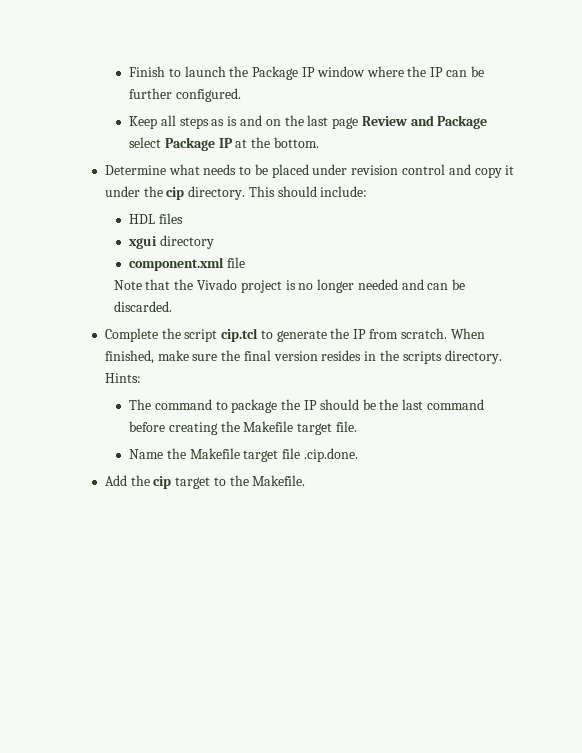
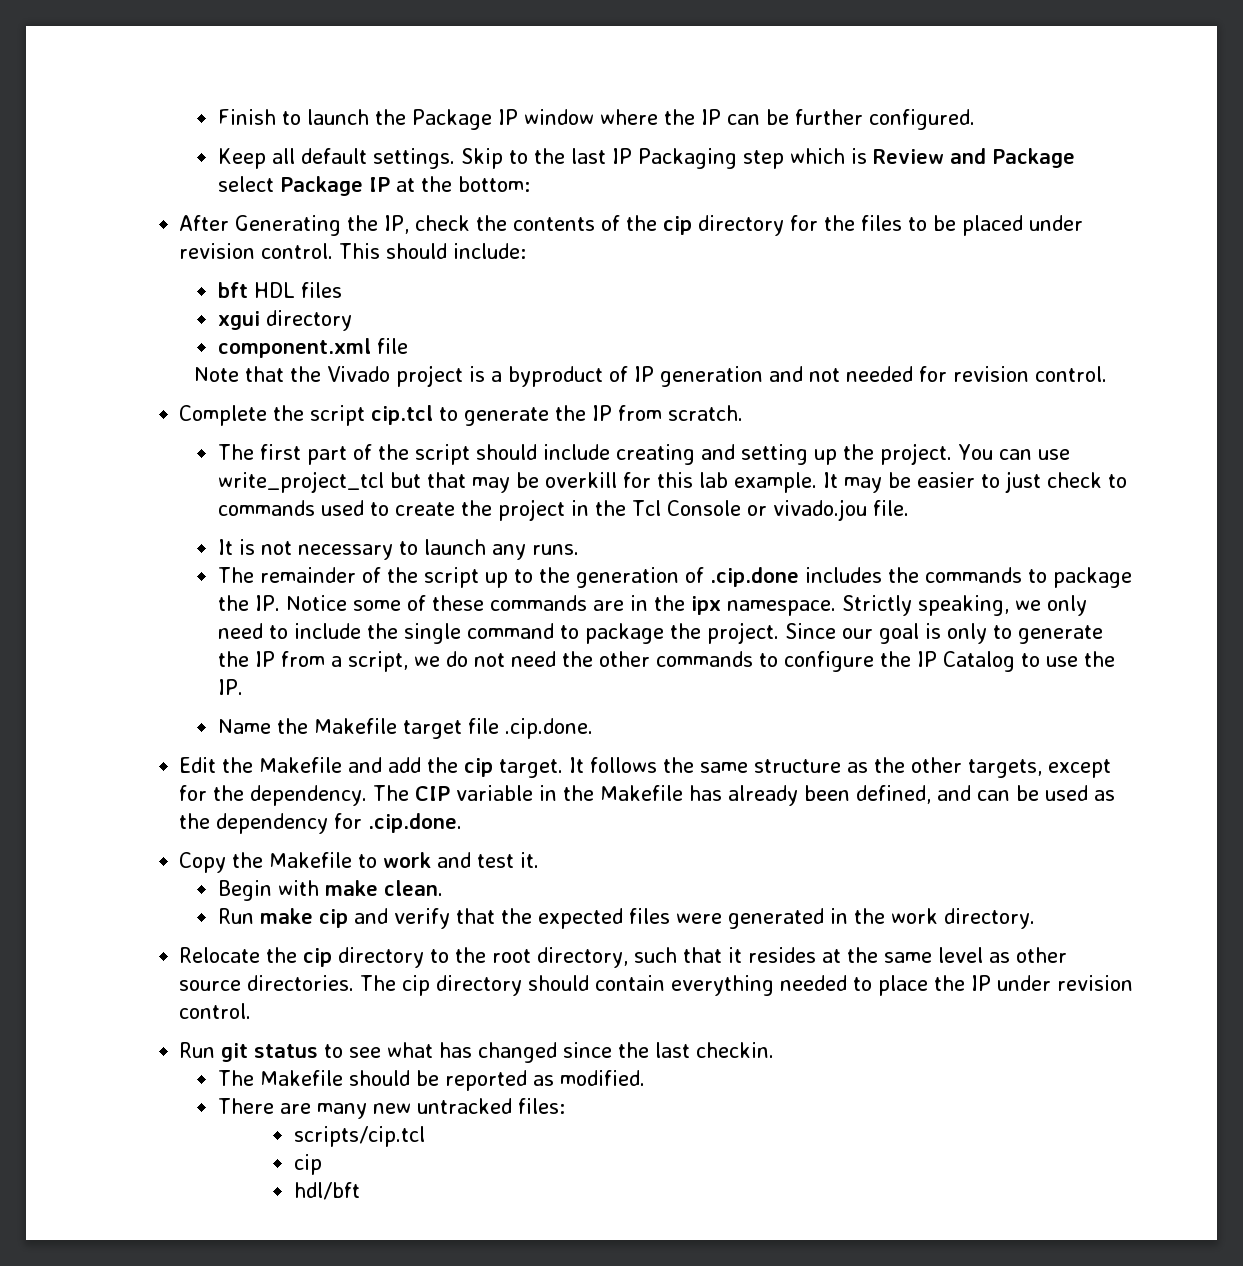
- Keep all steps as is and on the last page Review and Package select Package IP at the bottom.
- Determine what needs to be placed under revision control and copy it under the cip directory.
+ Keep all default settings. Skip to the last IP Packaging step which is Review and Package select Package IP at the bottom:
+ After Generating the IP, check the contents of the cip directory for the files to be placed under revision control.
- HDL files
+ bft HDL files
- Note that the Vivado project is no longer needed and can be discarded.
+ Note that the Vivado project is a byproduct of IP generation and not needed for revision control.
- Complete the script cip.tcl to generate the IP from scratch. When finished, make sure the final version resides in the scripts directory. Hints:
- The command to package the IP should be the last command before creating the Makefile target file.
+ Complete the script cip.tcl to generate the IP from scratch.
+ The first part of the script should include creating and setting up the project. You can use write_project_tcl but that may be overkill for this lab example. It may be easier to just check to commands used to create the project in the Tcl Console or vivado.jou file.
+ It is not necessary to launch any runs.
+ The remainder of the script up to the generation of .cip.done includes the commands to package the IP. Notice some of these commands are in the ipx namespace. Strictly speaking, we only need to include the single command to package the project. Since our goal is only to generate the IP from a script, we do not need the other commands to configure the IP Catalog to use the IP.
- Add the cip target to the Makefile.
+ Edit the Makefile and add the cip target. It follows the same structure as the other targets, except for the dependency. The CIP variable in the Makefile has already been defined, and can be used as the dependency for .cip.done.
+ Copy the Makefile to work and test it.
+ Begin with make clean.
+ Run make cip and verify that the expected files were generated in the work directory.
+ Relocate the cip directory to the root directory, such that it resides at the same level as other source directories. The cip directory should contain everything needed to place the IP under revision control.
+ Run git status to see what has changed since the last checkin.
+ The Makefile should be reported as modified.
+ There are many new untracked files:
+ scripts/cip.tcl
+ cip
+ hdl/bft

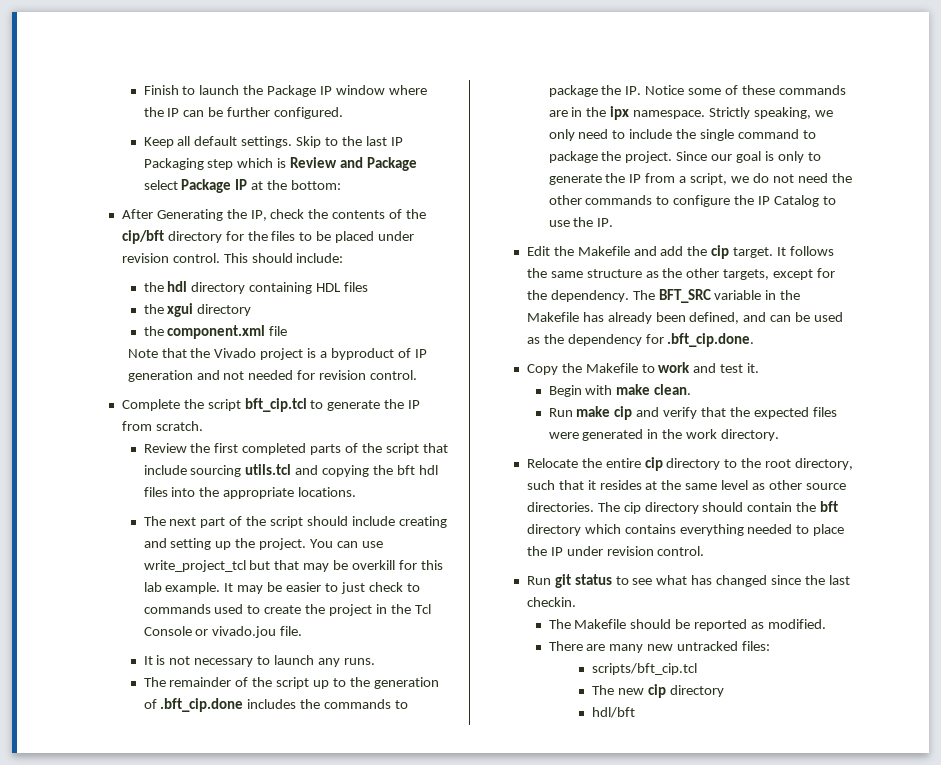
- After Generating the IP, check the contents of the cip directory for the files to be placed under revision control.
+ After Generating the IP, check the contents of the cip/bft directory for the files to be placed under revision control.
- bft HDL files
+ the hdl directory containing HDL files
- xgui directory
+ the xgui directory
- component.xml file
+ the component.xml file
- Complete the script cip.tcl to generate the IP from scratch.
+ Complete the script bft_cip.tcl to generate the IP from scratch.
- The first part of the script should include creating and setting up the project.
+ Review the first completed parts of the script that include sourcing utils.tcl and copying the bft hdl files into the appropriate locations.
+ The next part of the script should include creating and setting up the project.
- The remainder of the script up to the generation of .cip.done includes the commands to package the IP. Notice some of these commands are in the ipx namespace.
+ The remainder of the script up to the generation of .bft_cip.done includes the commands to package the IP. Notice some of these commands are in the ipx namespace.
- Name the Makefile target file .cip.done.
- The CIP variable in the Makefile has already been defined, and can be used as the dependency for .cip.done.
+ The BFT_SRC variable in the Makefile has already been defined, and can be used as the dependency for .bft_cip.done.
- Relocate the cip directory to the root directory, such that it resides at the same level as other source directories.
+ Relocate the entire cip directory to the root directory, such that it resides at the same level as other source directories.
- The cip directory should contain everything needed to place the IP under revision control.
+ The cip directory should contain the bft directory which contains everything needed to place the IP under revision control.
- scripts/cip.tcl
- cip
+ scripts/bft_cip.tcl
+ The new cip directory

